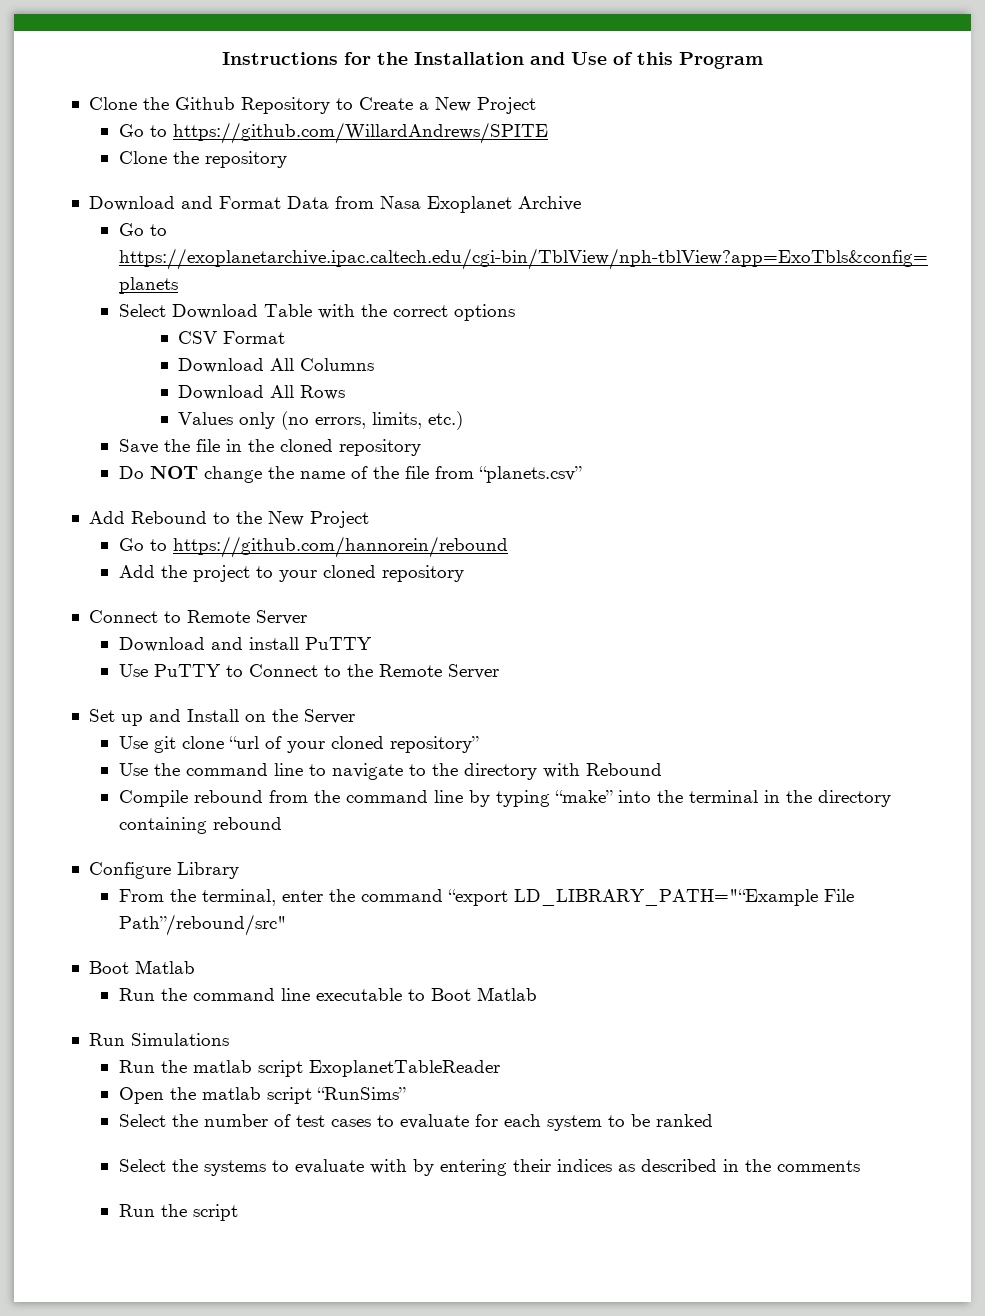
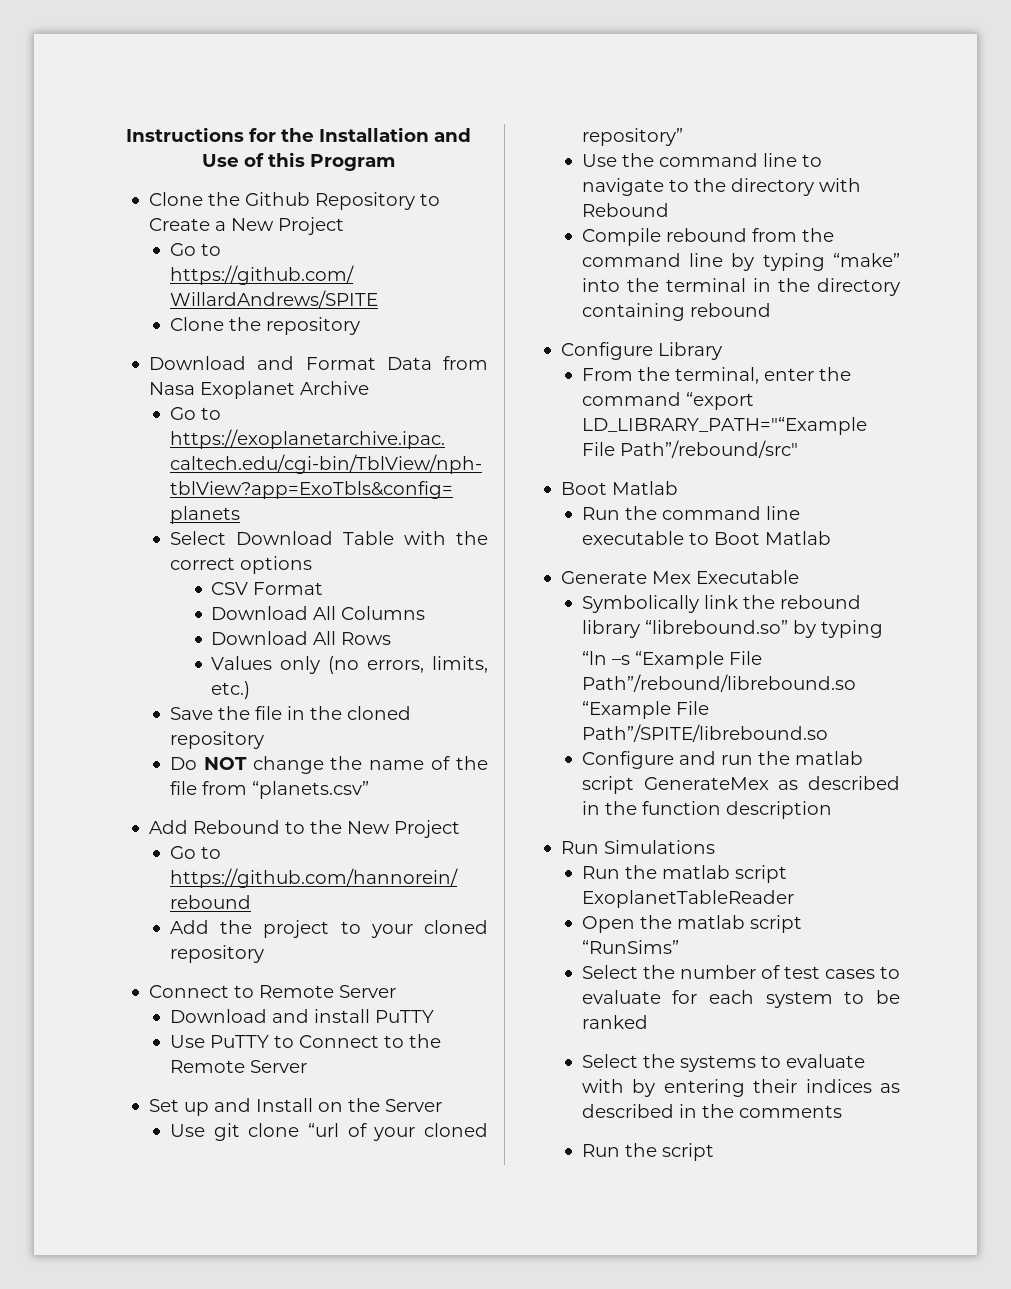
+ Generate Mex Executable
+ Symbolically link the rebound library “librebound.so” by typing
+ “ln –s “Example File Path”/rebound/librebound.so “Example File Path”/SPITE/librebound.so
+ Configure and run the matlab script GenerateMex as described in the function description

